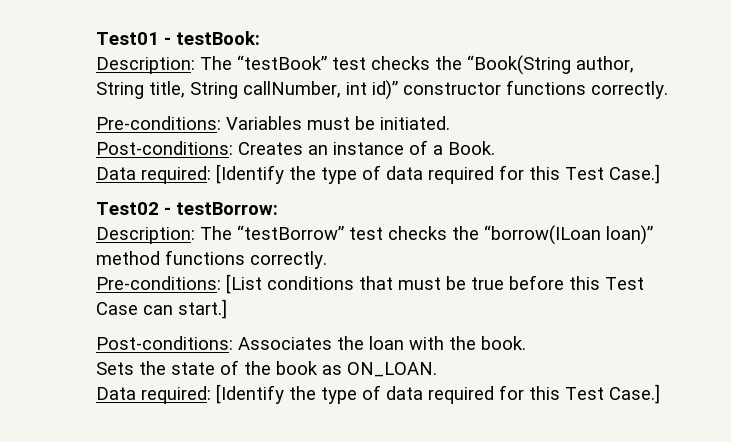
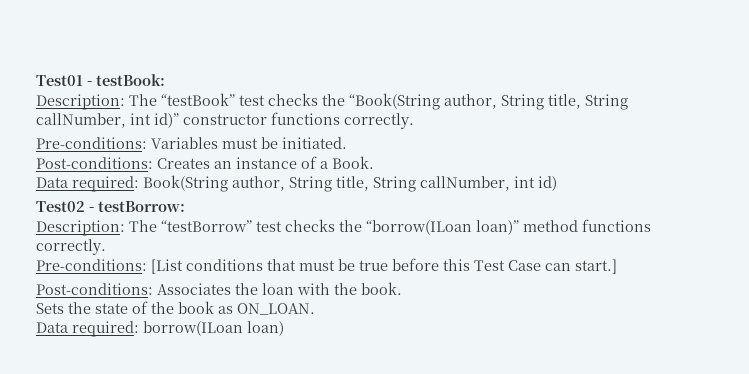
  Post-conditions: Creates an instance of a Book.
- Data required: [Identify the type of data required for this Test Case.]
+ Data required: Book(String author, String title, String callNumber, int id)
  Sets the state of the book as ON_LOAN.
- Data required: [Identify the type of data required for this Test Case.]
+ Data required: borrow(ILoan loan)

